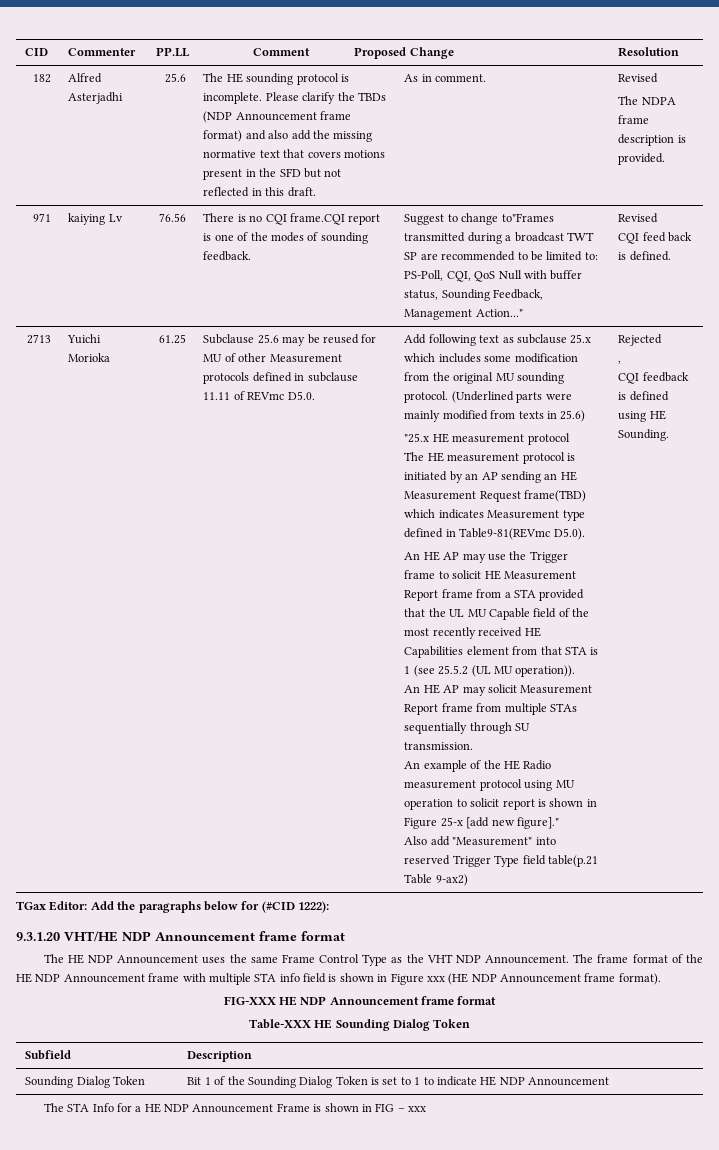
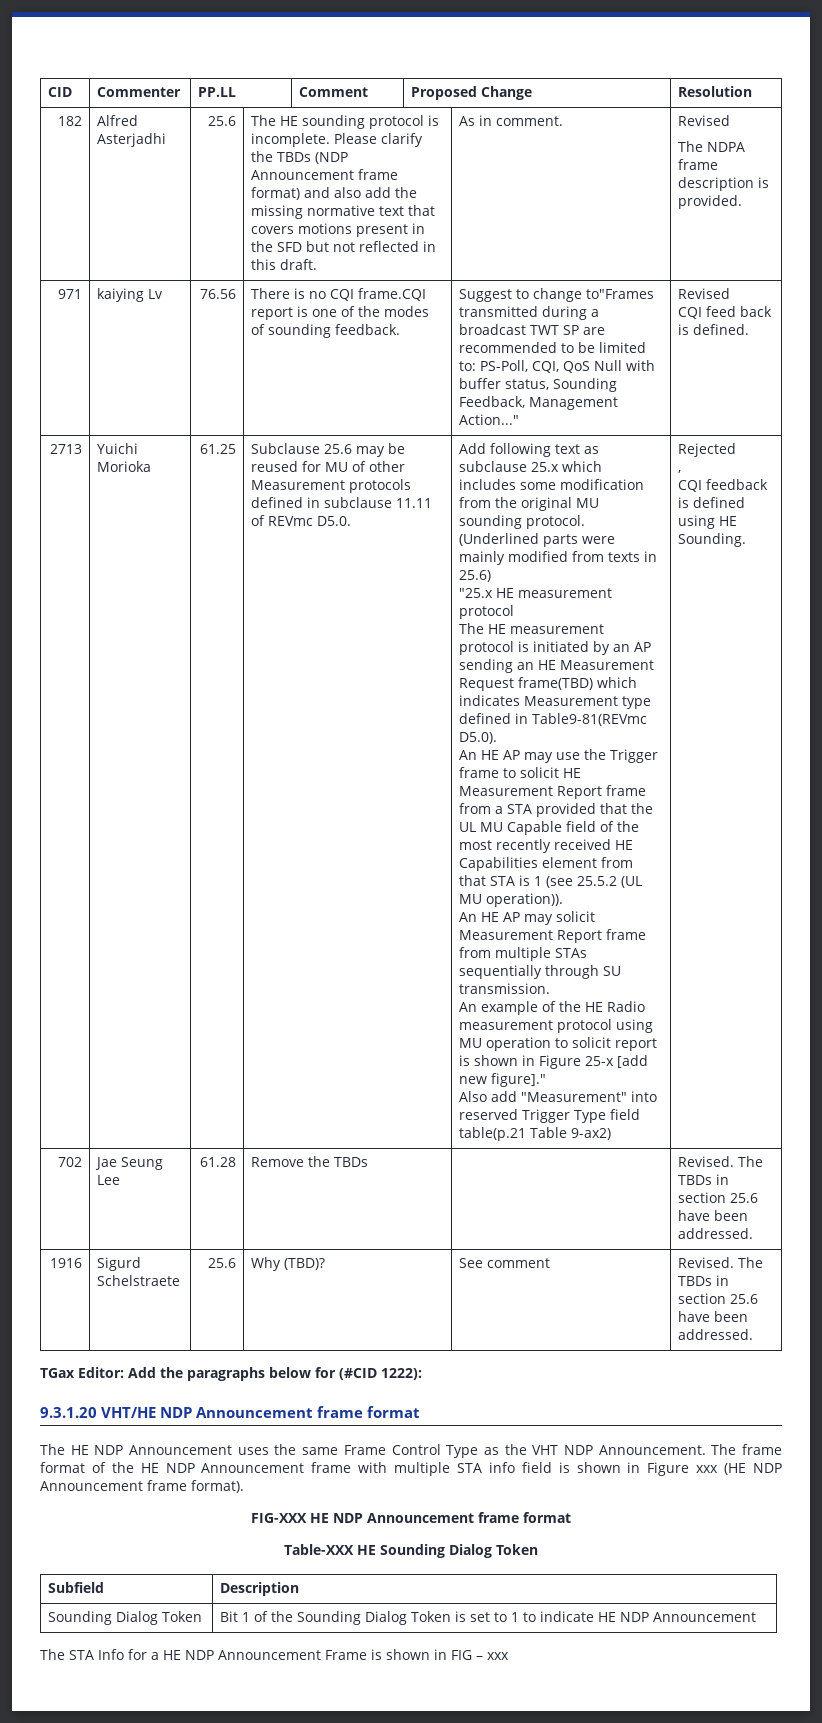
+ 702 | Jae Seung Lee | 61.28 | Remove the TBDs | | Revised. The TBDs in section 25.6 have been addressed.
+ 1916 | Sigurd Schelstraete | 25.6 | Why (TBD)? | See comment | Revised. The TBDs in section 25.6 have been addressed.

